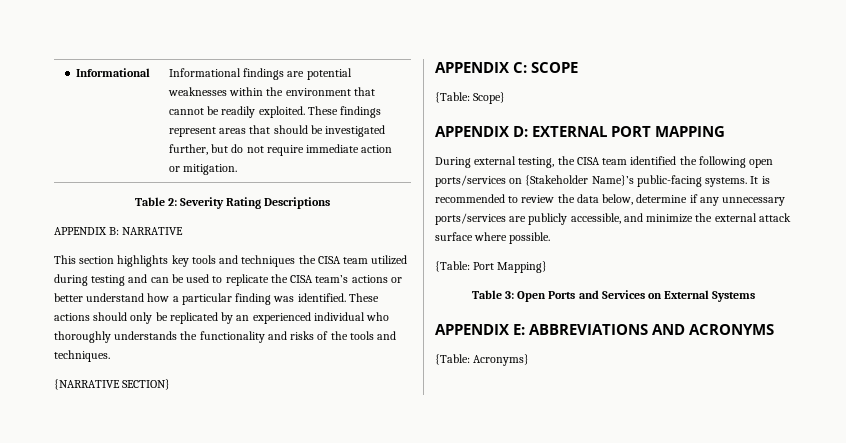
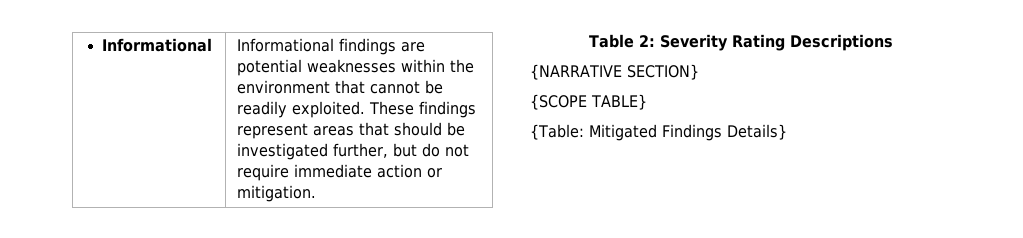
- APPENDIX B: NARRATIVE
- This section highlights key tools and techniques the CISA team utilized during testing and can be used to replicate the CISA team’s actions or better understand how a particular finding was identified. These actions should only be replicated by an experienced individual who thoroughly understands the functionality and risks of the tools and techniques.
  {NARRATIVE SECTION}
- APPENDIX C: SCOPE
- {Table: Scope}
- APPENDIX D: EXTERNAL PORT MAPPING
- During external testing, the CISA team identified the following open ports/services on {Stakeholder Name}’s public-facing systems. It is recommended to review the data below, determine if any unnecessary ports/services are publicly accessible, and minimize the external attack surface where possible.
- {Table: Port Mapping}
- Table 3: Open Ports and Services on External Systems
- APPENDIX E: ABBREVIATIONS AND ACRONYMS
- {Table: Acronyms}
+ {SCOPE TABLE}
+ {Table: Mitigated Findings Details}

